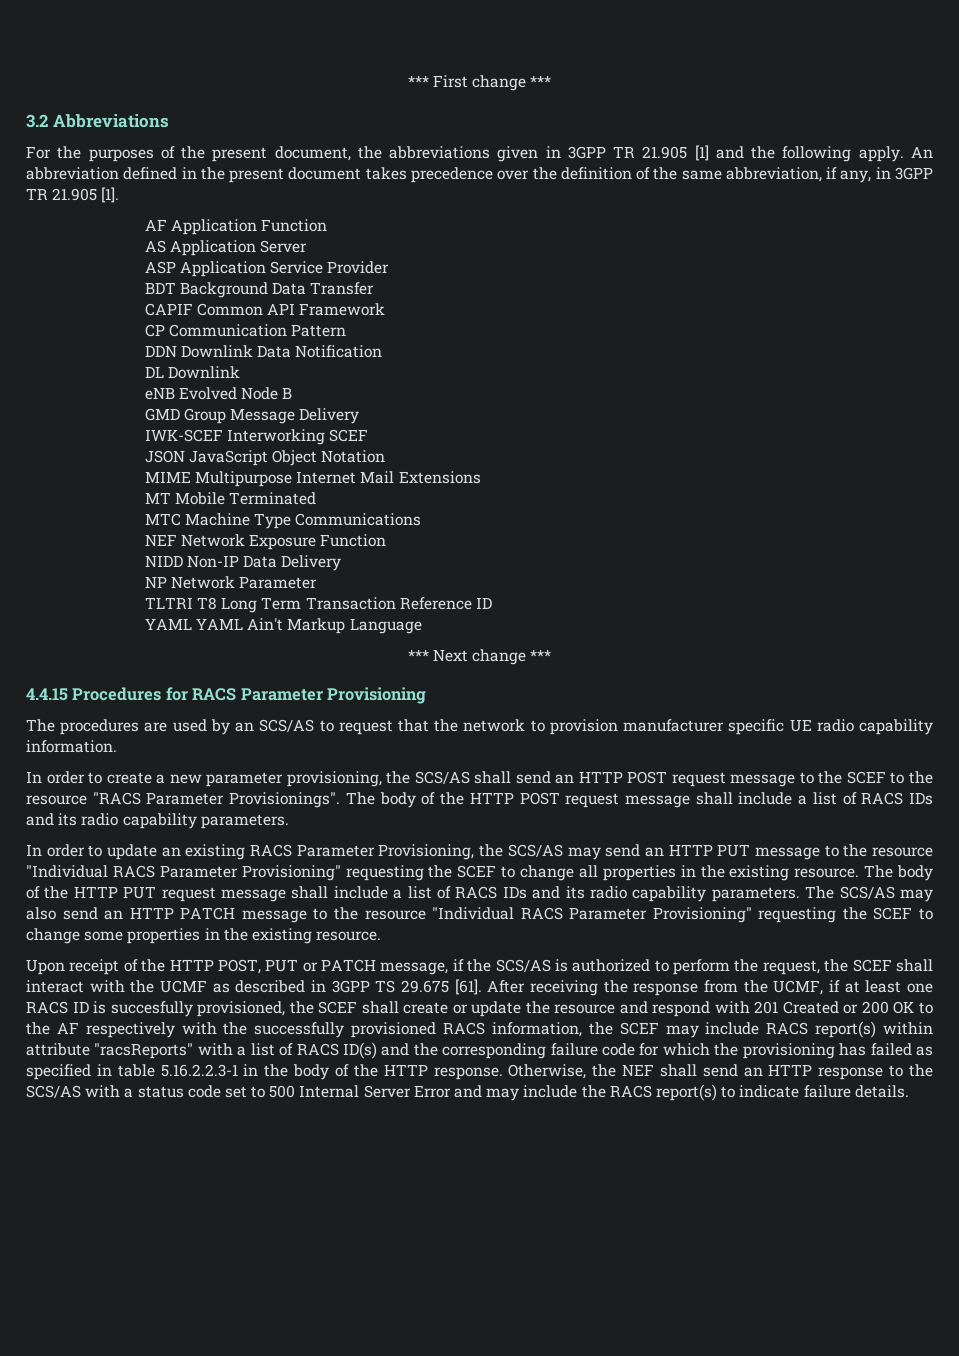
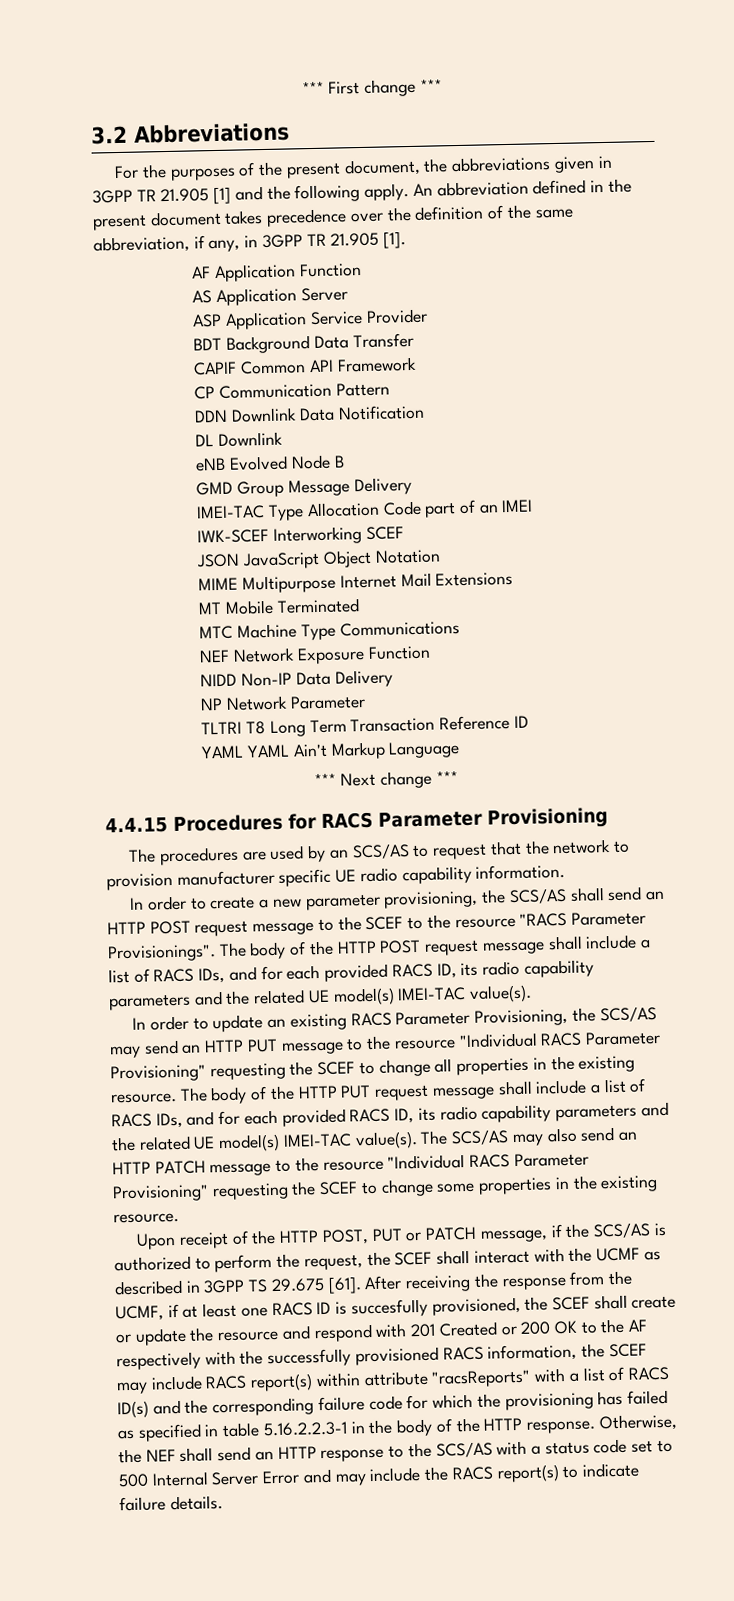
+ IMEI-TAC Type Allocation Code part of an IMEI
- The body of the HTTP POST request message shall include a list of RACS IDs and its radio capability parameters.
+ The body of the HTTP POST request message shall include a list of RACS IDs, and for each provided RACS ID, its radio capability parameters and the related UE model(s) IMEI-TAC value(s).
- The body of the HTTP PUT request message shall include a list of RACS IDs and its radio capability parameters.
+ The body of the HTTP PUT request message shall include a list of RACS IDs, and for each provided RACS ID, its radio capability parameters and the related UE model(s) IMEI-TAC value(s).

